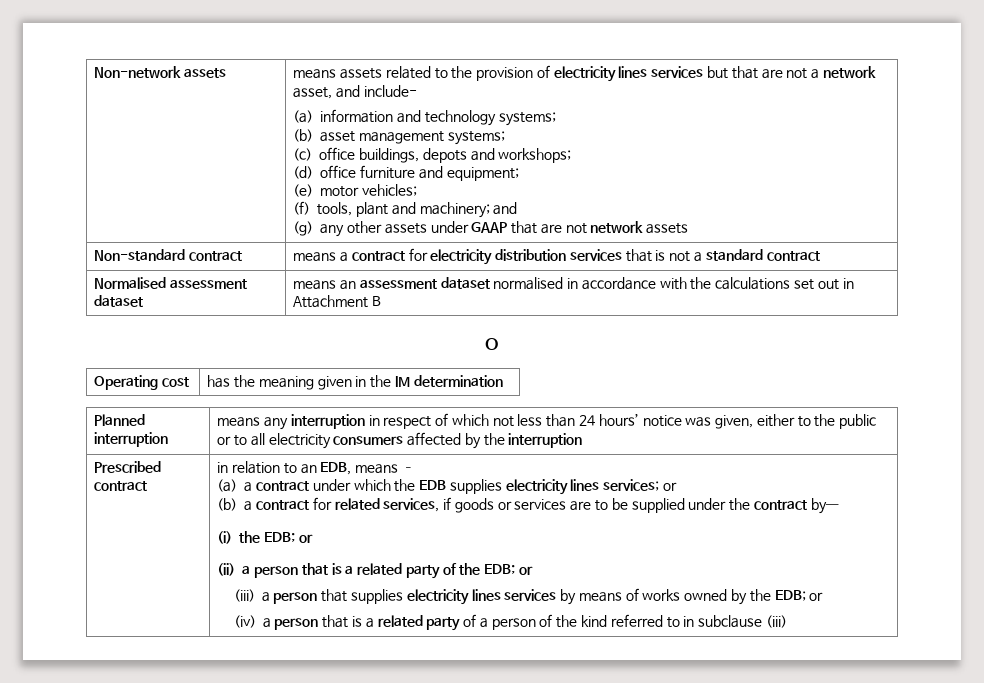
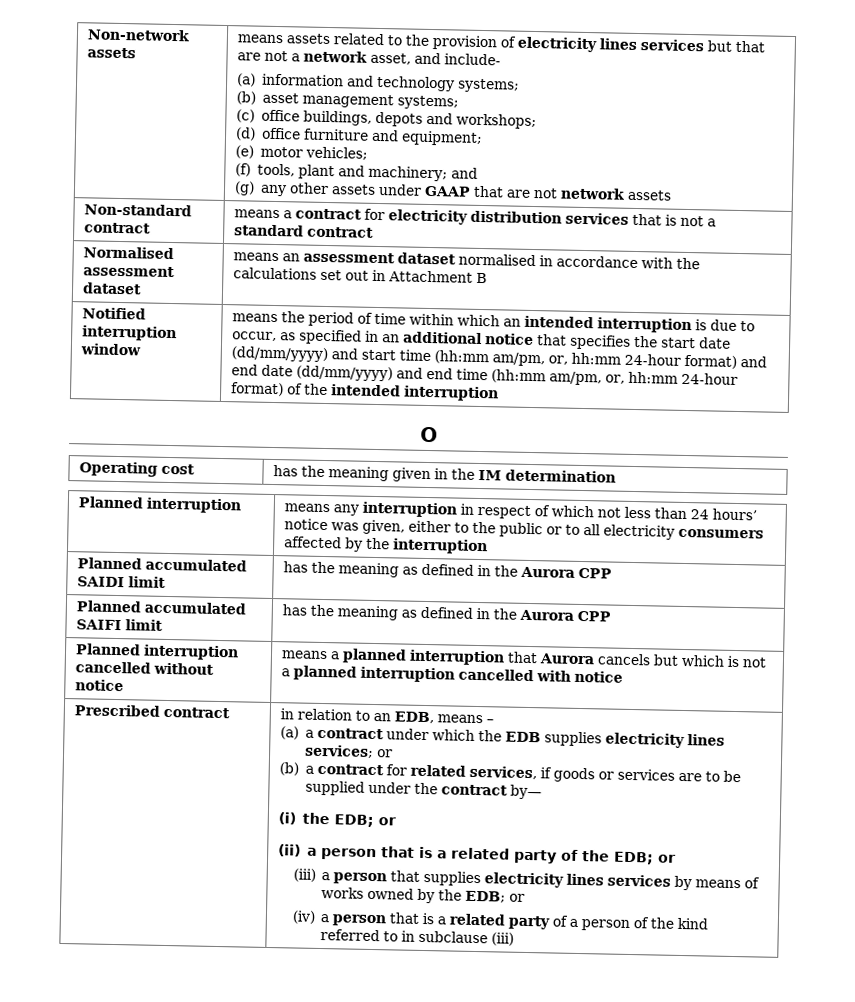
+ Notified interruption window | means the period of time within which an intended interruption is due to occur, as specified in an additional notice that specifies the start date (dd/mm/yyyy) and start time (hh:mm am/pm, or, hh:mm 24-hour format) and end date (dd/mm/yyyy) and end time (hh:mm am/pm, or, hh:mm 24-hour format) of the intended interruption
+ Planned accumulated SAIDI limit | has the meaning as defined in the Aurora CPP
+ Planned accumulated SAIFI limit | has the meaning as defined in the Aurora CPP
+ Planned interruption cancelled without notice | means a planned interruption that Aurora cancels but which is not a planned interruption cancelled with notice

